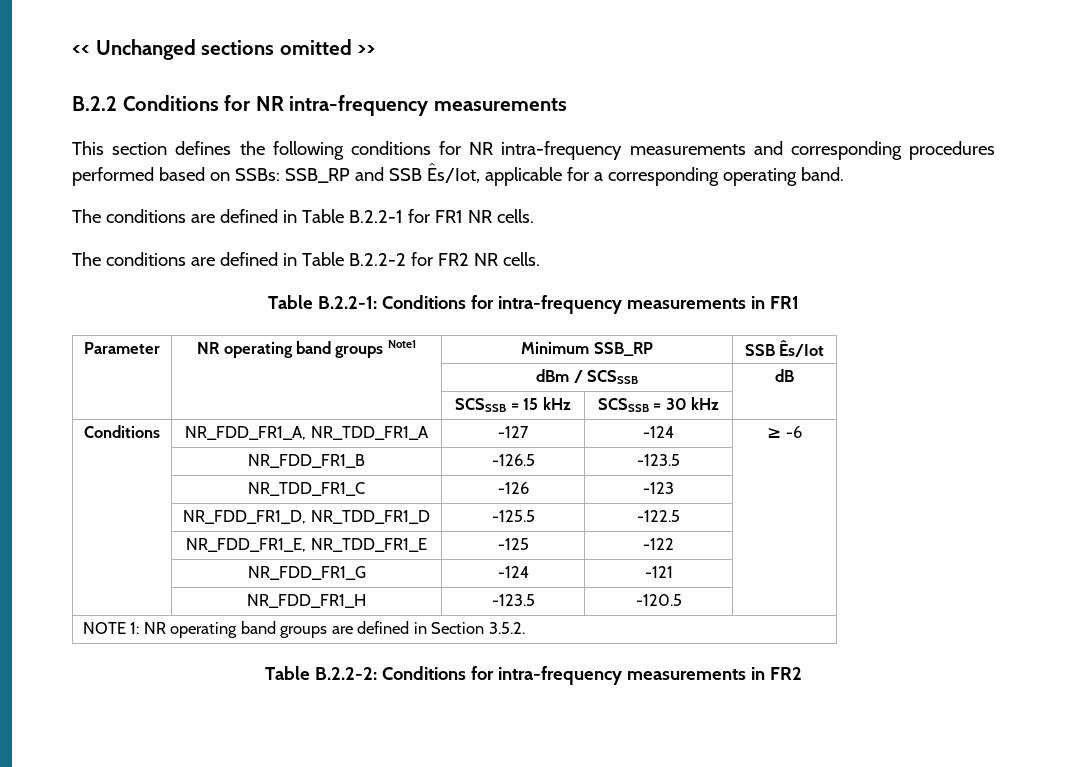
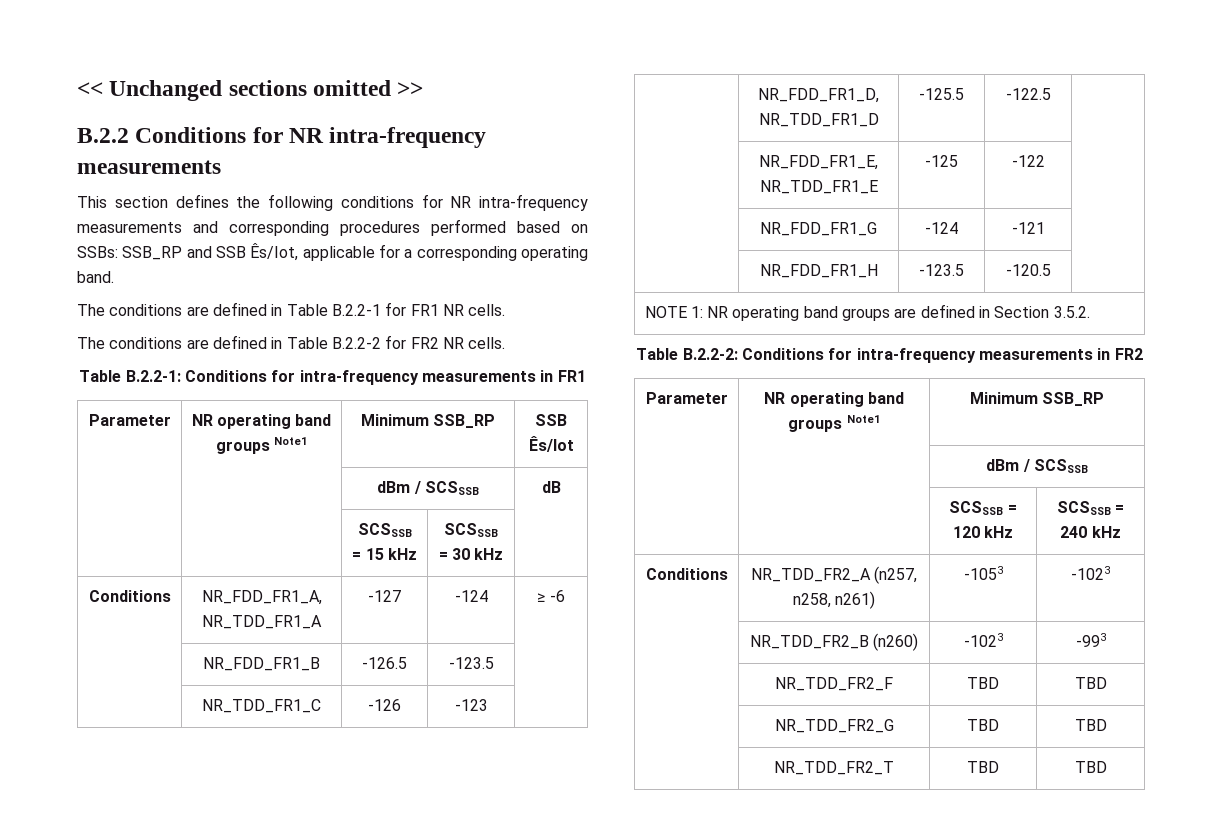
  Table B.2.2-2: Conditions for intra-frequency measurements in FR2
+ Parameter | NR operating band groups Note1 | Minimum SSB_RP
+ | | dBm / SCSSSB
+ | | SCSSSB = 120 kHz | SCSSSB = 240 kHz
+ Conditions | NR_TDD_FR2_A (n257, n258, n261) | -1053 | -1023
+ | NR_TDD_FR2_B (n260) | -1023 | -993
+ | NR_TDD_FR2_F | TBD | TBD
+ | NR_TDD_FR2_G | TBD | TBD
+ | NR_TDD_FR2_T | TBD | TBD

